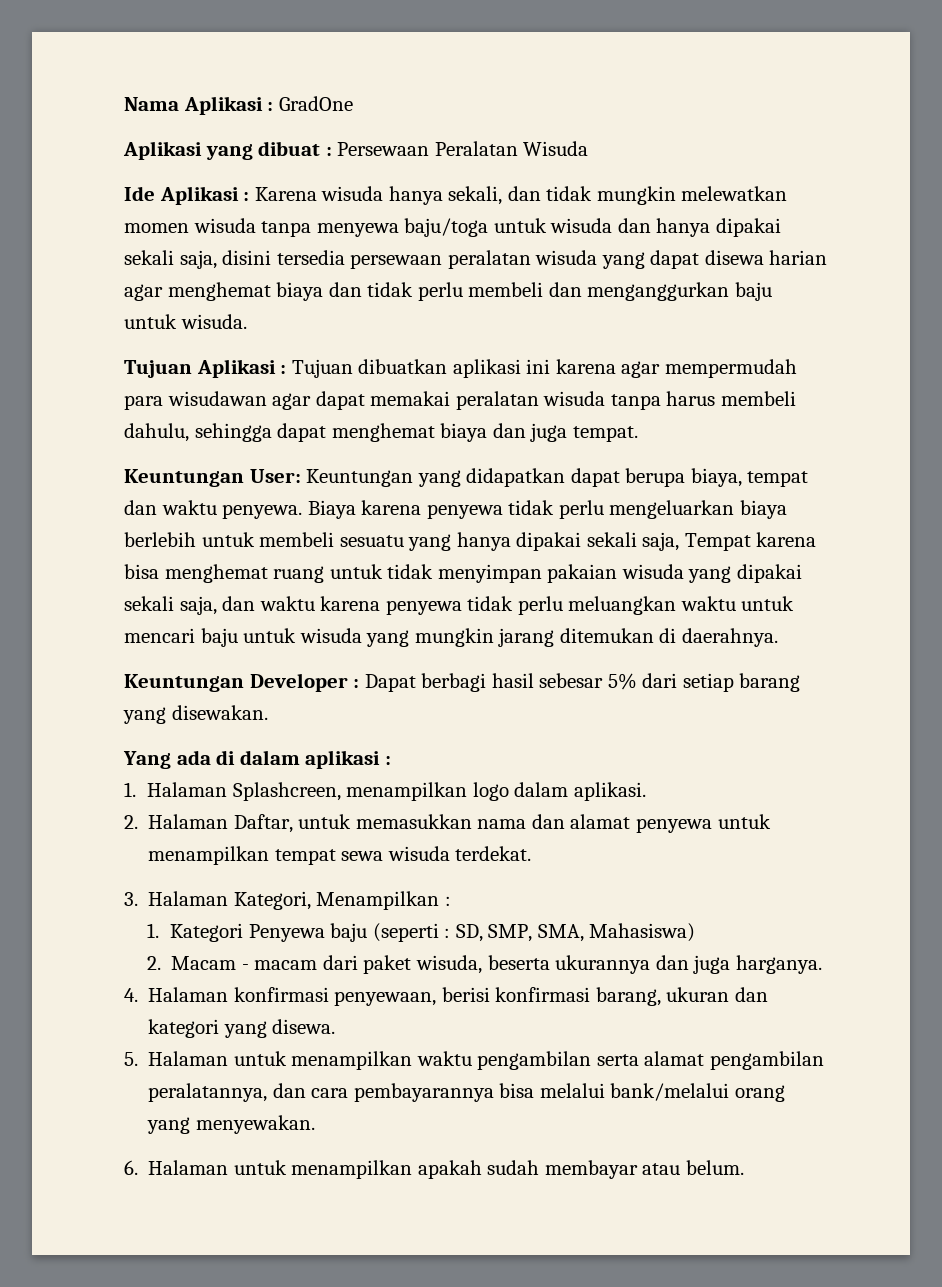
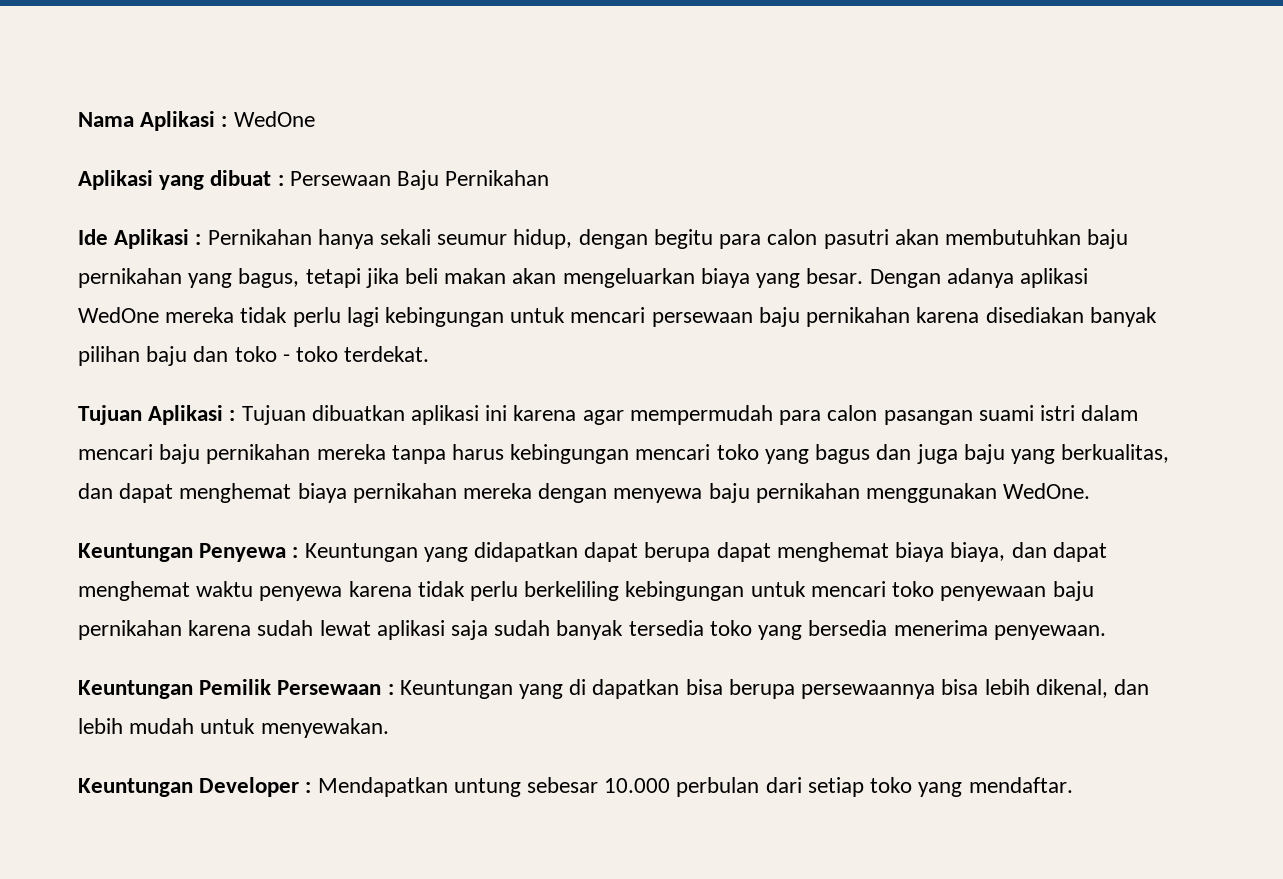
- Nama Aplikasi : GradOne
+ Nama Aplikasi : WedOne
- Aplikasi yang dibuat : Persewaan Peralatan Wisuda
+ Aplikasi yang dibuat : Persewaan Baju Pernikahan
- Ide Aplikasi : Karena wisuda hanya sekali, dan tidak mungkin melewatkan momen wisuda tanpa menyewa baju/toga untuk wisuda dan hanya dipakai sekali saja, disini tersedia persewaan peralatan wisuda yang dapat disewa harian agar menghemat biaya dan tidak perlu membeli dan menganggurkan baju untuk wisuda.
+ Ide Aplikasi : Pernikahan hanya sekali seumur hidup, dengan begitu para calon pasutri akan membutuhkan baju pernikahan yang bagus, tetapi jika beli makan akan mengeluarkan biaya yang besar. Dengan adanya aplikasi WedOne mereka tidak perlu lagi kebingungan untuk mencari persewaan baju pernikahan karena disediakan banyak pilihan baju dan toko - toko terdekat.
- Tujuan Aplikasi : Tujuan dibuatkan aplikasi ini karena agar mempermudah para wisudawan agar dapat memakai peralatan wisuda tanpa harus membeli dahulu, sehingga dapat menghemat biaya dan juga tempat.
- Keuntungan User: Keuntungan yang didapatkan dapat berupa biaya, tempat dan waktu penyewa. Biaya karena penyewa tidak perlu mengeluarkan biaya berlebih untuk membeli sesuatu yang hanya dipakai sekali saja, Tempat karena bisa menghemat ruang untuk tidak menyimpan pakaian wisuda yang dipakai sekali saja, dan waktu karena penyewa tidak perlu meluangkan waktu untuk mencari baju untuk wisuda yang mungkin jarang ditemukan di daerahnya.
- Keuntungan Developer : Dapat berbagi hasil sebesar 5% dari setiap barang yang disewakan.
- Yang ada di dalam aplikasi :
- 1. Halaman Splashcreen, menampilkan logo dalam aplikasi.
- 2. Halaman Daftar, untuk memasukkan nama dan alamat penyewa untuk menampilkan tempat sewa wisuda terdekat.
- 3. Halaman Kategori, Menampilkan :
- 1. Kategori Penyewa baju (seperti : SD, SMP, SMA, Mahasiswa)
- 2. Macam - macam dari paket wisuda, beserta ukurannya dan juga harganya.
- 4. Halaman konfirmasi penyewaan, berisi konfirmasi barang, ukuran dan kategori yang disewa.
- 5. Halaman untuk menampilkan waktu pengambilan serta alamat pengambilan peralatannya, dan cara pembayarannya bisa melalui bank/melalui orang yang menyewakan.
- 6. Halaman untuk menampilkan apakah sudah membayar atau belum.
+ Tujuan Aplikasi : Tujuan dibuatkan aplikasi ini karena agar mempermudah para calon pasangan suami istri dalam mencari baju pernikahan mereka tanpa harus kebingungan mencari toko yang bagus dan juga baju yang berkualitas, dan dapat menghemat biaya pernikahan mereka dengan menyewa baju pernikahan menggunakan WedOne.
+ Keuntungan Penyewa : Keuntungan yang didapatkan dapat berupa dapat menghemat biaya biaya, dan dapat menghemat waktu penyewa karena tidak perlu berkeliling kebingungan untuk mencari toko penyewaan baju pernikahan karena sudah lewat aplikasi saja sudah banyak tersedia toko yang bersedia menerima penyewaan.
+ Keuntungan Pemilik Persewaan : Keuntungan yang di dapatkan bisa berupa persewaannya bisa lebih dikenal, dan lebih mudah untuk menyewakan.
+ Keuntungan Developer : Mendapatkan untung sebesar 10.000 perbulan dari setiap toko yang mendaftar.

